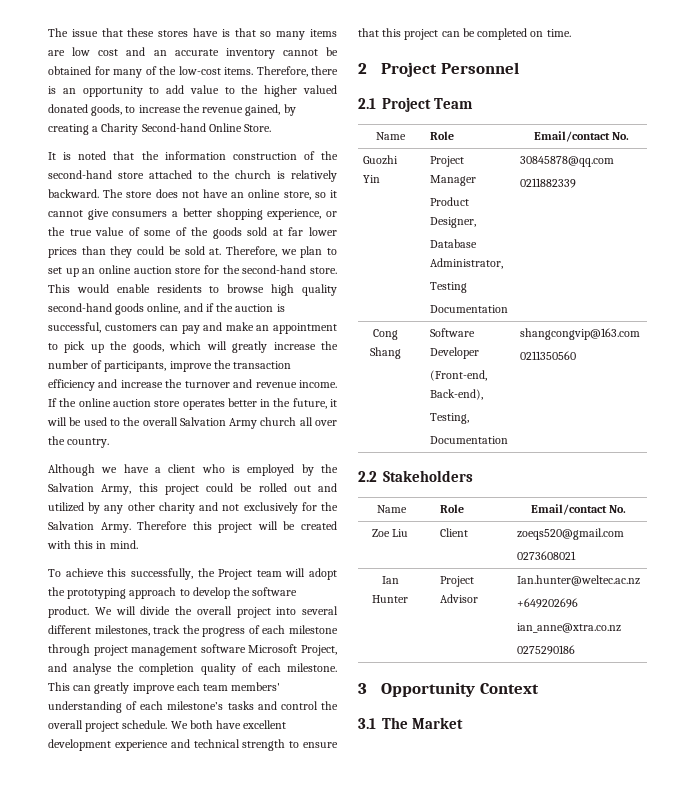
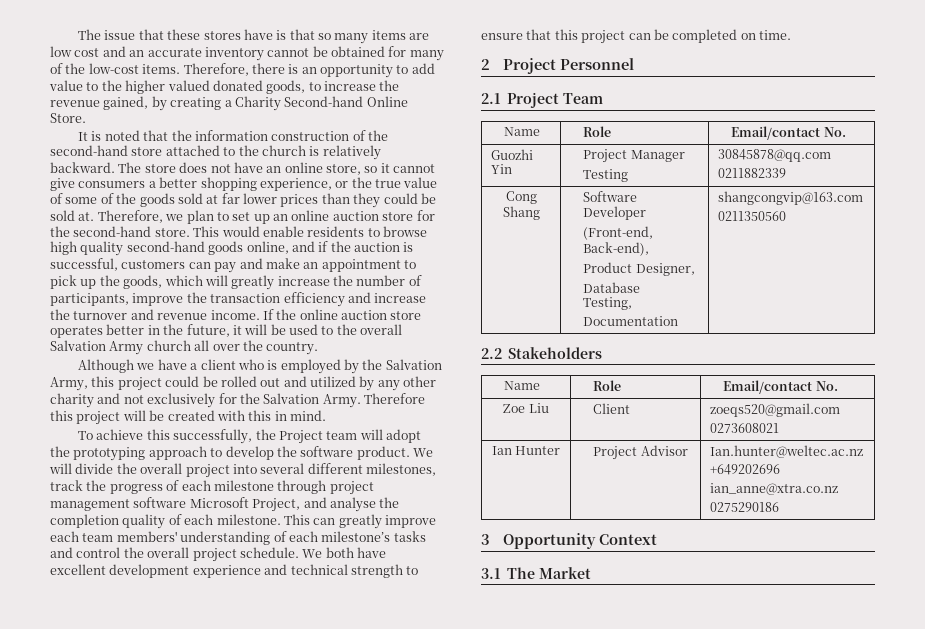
  Guozhi Yin | Project Manager
- Product Designer,
- Database Administrator,
- Testing
- Documentation | 30845878@qq.com
+ Testing | 30845878@qq.com
  Cong Shang | Software Developer
  (Front-end, Back-end),
+ Product Designer,
+ Database

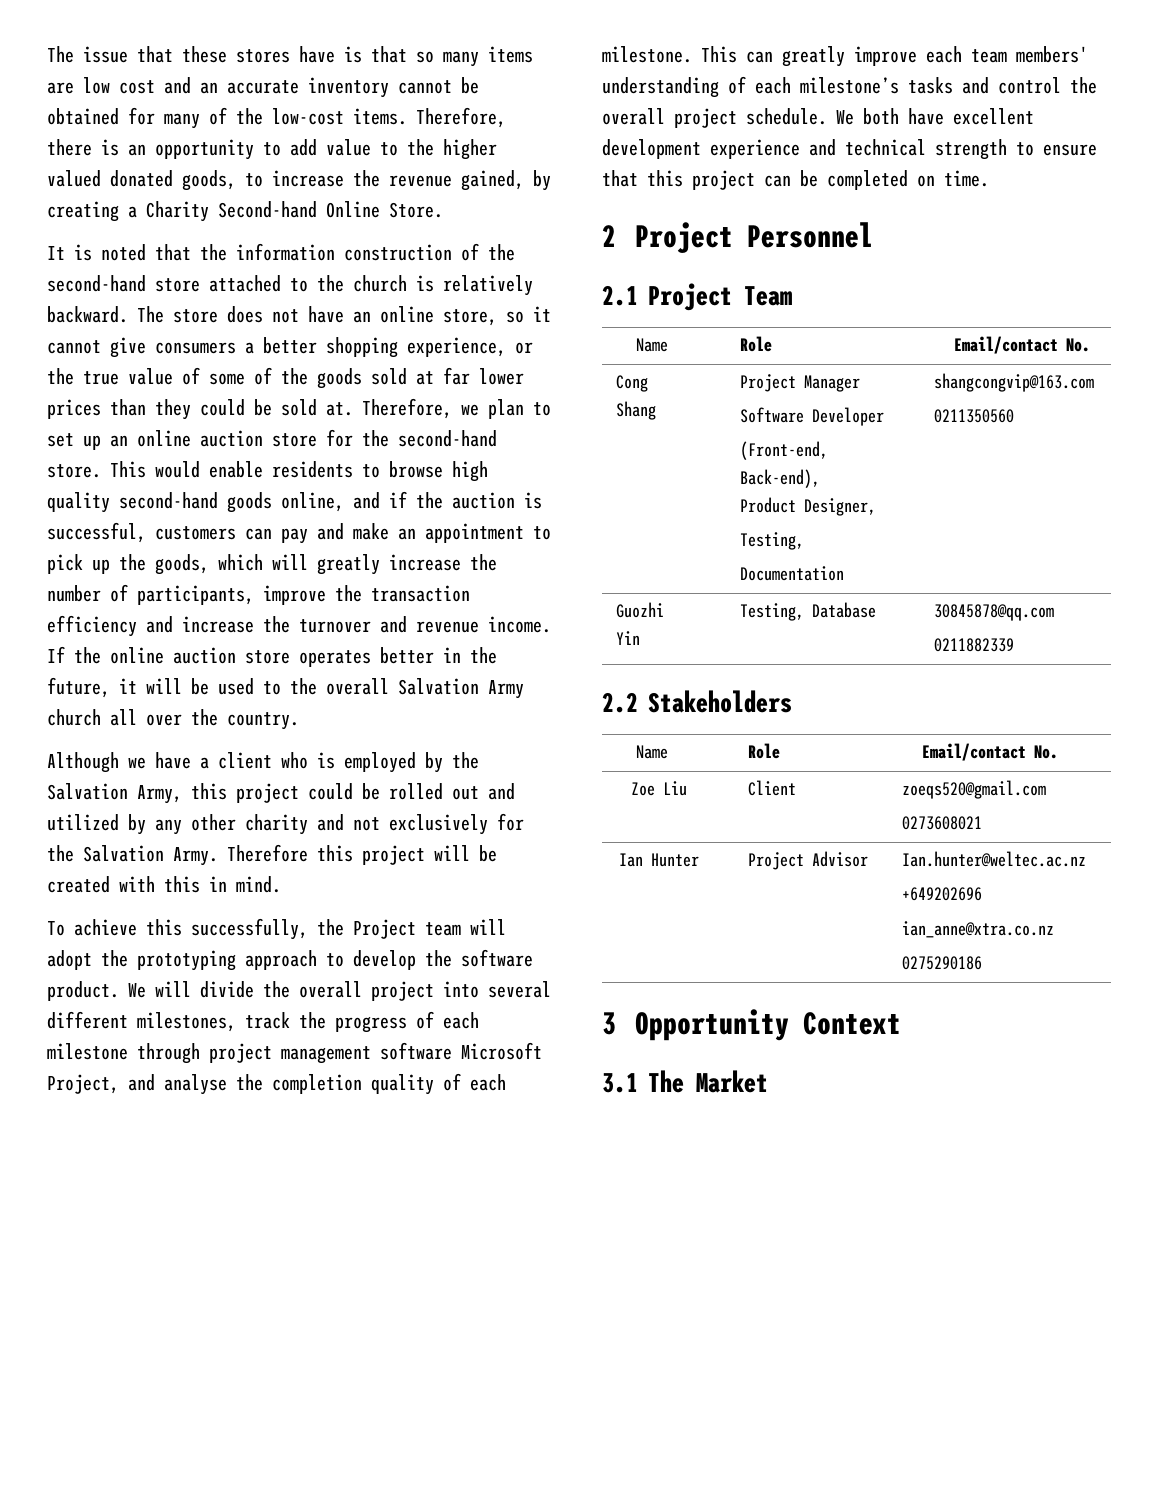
- Guozhi Yin | Project Manager
- Testing | 30845878@qq.com
- 0211882339
- Cong Shang | Software Developer
+ Cong Shang | Project Manager
+ Software Developer
  (Front-end, Back-end),
  Product Designer,
- Database
+ Guozhi Yin | Testing, Database | 30845878@qq.com
+ 0211882339

